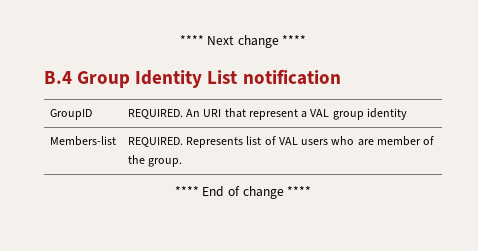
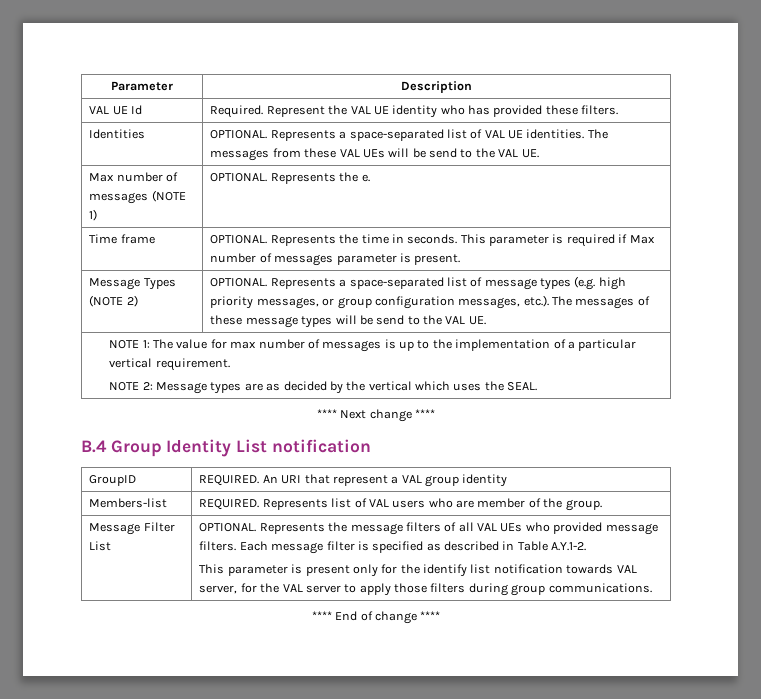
+ Parameter | Description
+ VAL UE Id | Required. Represent the VAL UE identity who has provided these filters.
+ Identities | OPTIONAL. Represents a space-separated list of VAL UE identities. The messages from these VAL UEs will be send to the VAL UE.
+ Max number of messages (NOTE 1) | OPTIONAL. Represents the e.
+ Time frame | OPTIONAL. Represents the time in seconds. This parameter is required if Max number of messages parameter is present.
+ Message Types (NOTE 2) | OPTIONAL. Represents a space-separated list of message types (e.g. high priority messages, or group configuration messages, etc.). The messages of these message types will be send to the VAL UE.
+ NOTE 1: The value for max number of messages is up to the implementation of a particular vertical requirement.
+ NOTE 2: Message types are as decided by the vertical which uses the SEAL.
+ Message Filter List | OPTIONAL. Represents the message filters of all VAL UEs who provided message filters. Each message filter is specified as described in Table A.Y.1-2.
+ This parameter is present only for the identify list notification towards VAL server, for the VAL server to apply those filters during group communications.

